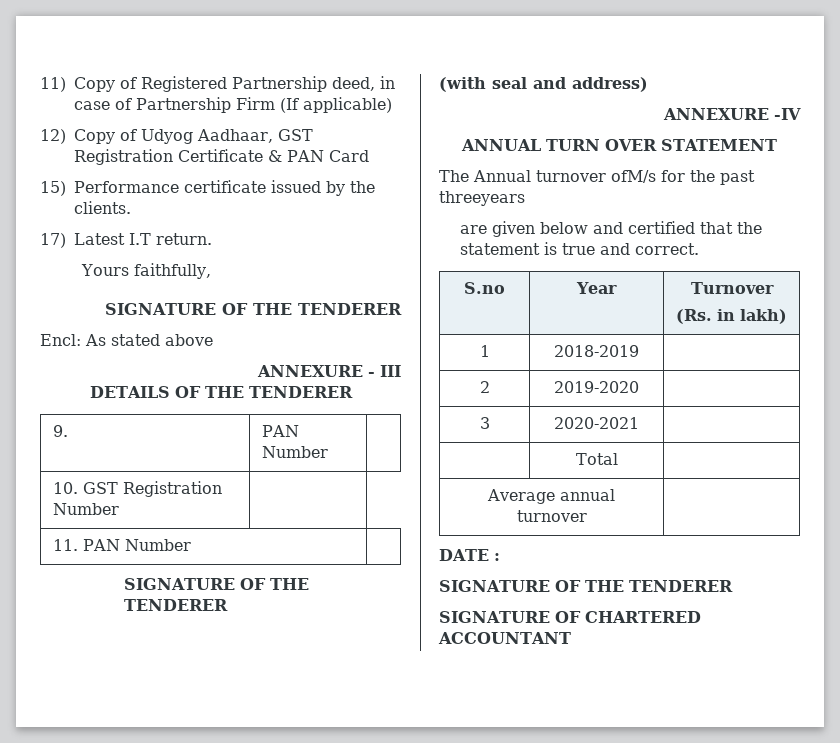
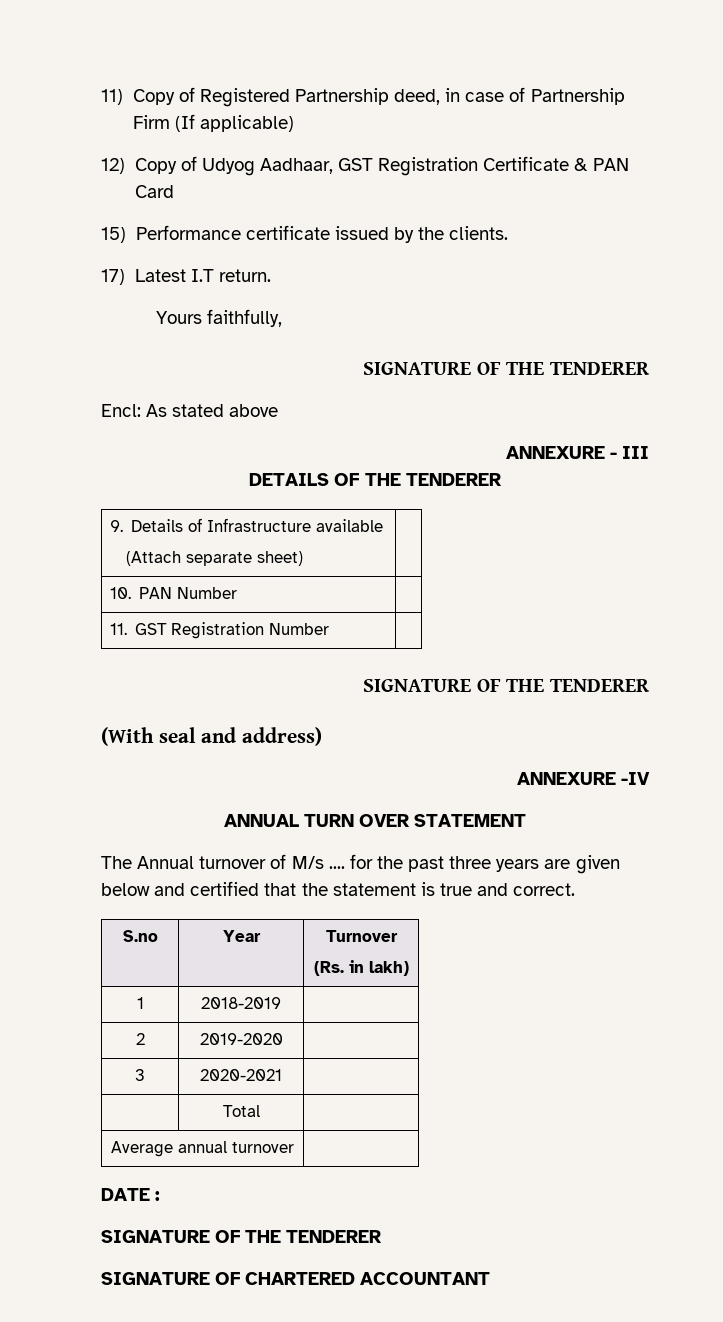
- 9. | PAN Number |
- 10. GST Registration Number |
- 11. PAN Number |
+ 9. Details of Infrastructure available
+ (Attach separate sheet) |
+ 10. PAN Number |
+ 11. GST Registration Number |
  SIGNATURE OF THE TENDERER
- (with seal and address)
+ (With seal and address)
- The Annual turnover ofM/s for the past threeyears
- are given below and certified that the statement is true and correct.
+ The Annual turnover of M/s .... for the past three years are given below and certified that the statement is true and correct.

